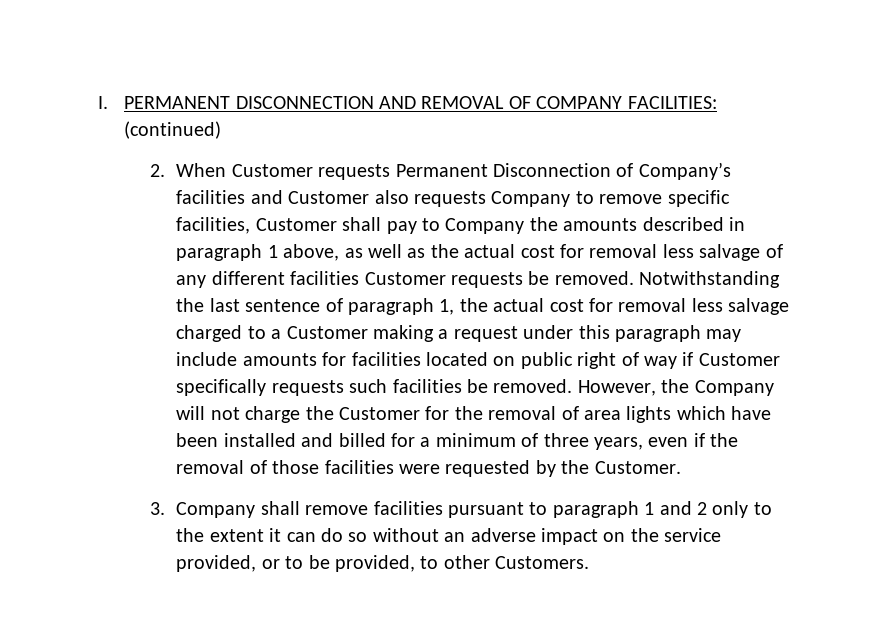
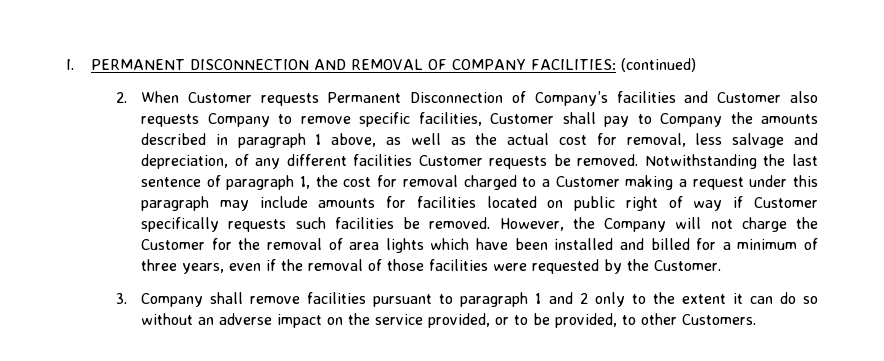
- 2. When Customer requests Permanent Disconnection of Company’s facilities and Customer also requests Company to remove specific facilities, Customer shall pay to Company the amounts described in paragraph 1 above, as well as the actual cost for removal less salvage of any different facilities Customer requests be removed.
+ 2. When Customer requests Permanent Disconnection of Company’s facilities and Customer also requests Company to remove specific facilities, Customer shall pay to Company the amounts described in paragraph 1 above, as well as the actual cost for removal, less salvage and depreciation, of any different facilities Customer requests be removed.
- Notwithstanding the last sentence of paragraph 1, the actual cost for removal less salvage charged to a Customer making a request under this paragraph may include amounts for facilities located on public right of way if Customer specifically requests such facilities be removed.
+ Notwithstanding the last sentence of paragraph 1, the cost for removal charged to a Customer making a request under this paragraph may include amounts for facilities located on public right of way if Customer specifically requests such facilities be removed.

